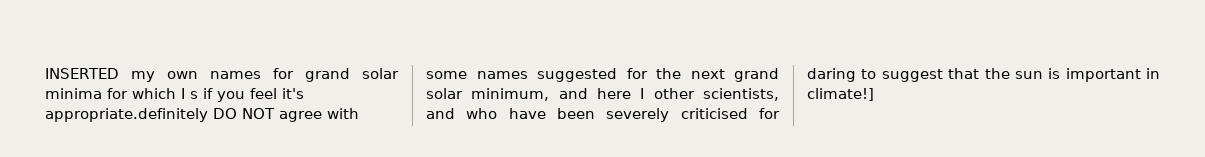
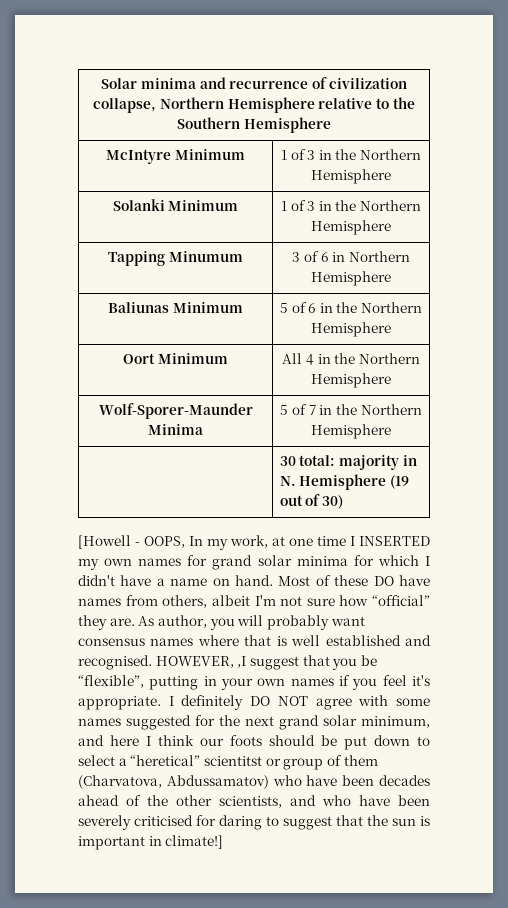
- INSERTED my own names for grand solar minima for which I s if you feel it's appropriate.definitely DO NOT agree with some names suggested for the next grand solar minimum, and here I other scientists, and who have been severely criticised for daring to suggest that the sun is important in climate!]
+ Solar minima and recurrence of civilization collapse, Northern Hemisphere relative to the Southern Hemisphere
+ McIntyre Minimum | 1 of 3 in the Northern Hemisphere
+ Solanki Minimum | 1 of 3 in the Northern Hemisphere
+ Tapping Minumum | 3 of 6 in Northern Hemisphere
+ Baliunas Minimum | 5 of 6 in the Northern Hemisphere
+ Oort Minimum | All 4 in the Northern Hemisphere
+ Wolf-Sporer-Maunder Minima | 5 of 7 in the Northern Hemisphere
+ | 30 total: majority in N. Hemisphere (19 out of 30)
+ [Howell - OOPS, In my work, at one time I INSERTED my own names for grand solar minima for which I didn't have a name on hand. Most of these DO have names from others, albeit I'm not sure how “official” they are. As author, you will probably want consensus names where that is well established and recognised. HOWEVER, ,I suggest that you be “flexible”, putting in your own names if you feel it's appropriate. I definitely DO NOT agree with some names suggested for the next grand solar minimum, and here I think our foots should be put down to select a “heretical” scientitst or group of them (Charvatova, Abdussamatov) who have been decades ahead of the other scientists, and who have been severely criticised for daring to suggest that the sun is important in climate!]

